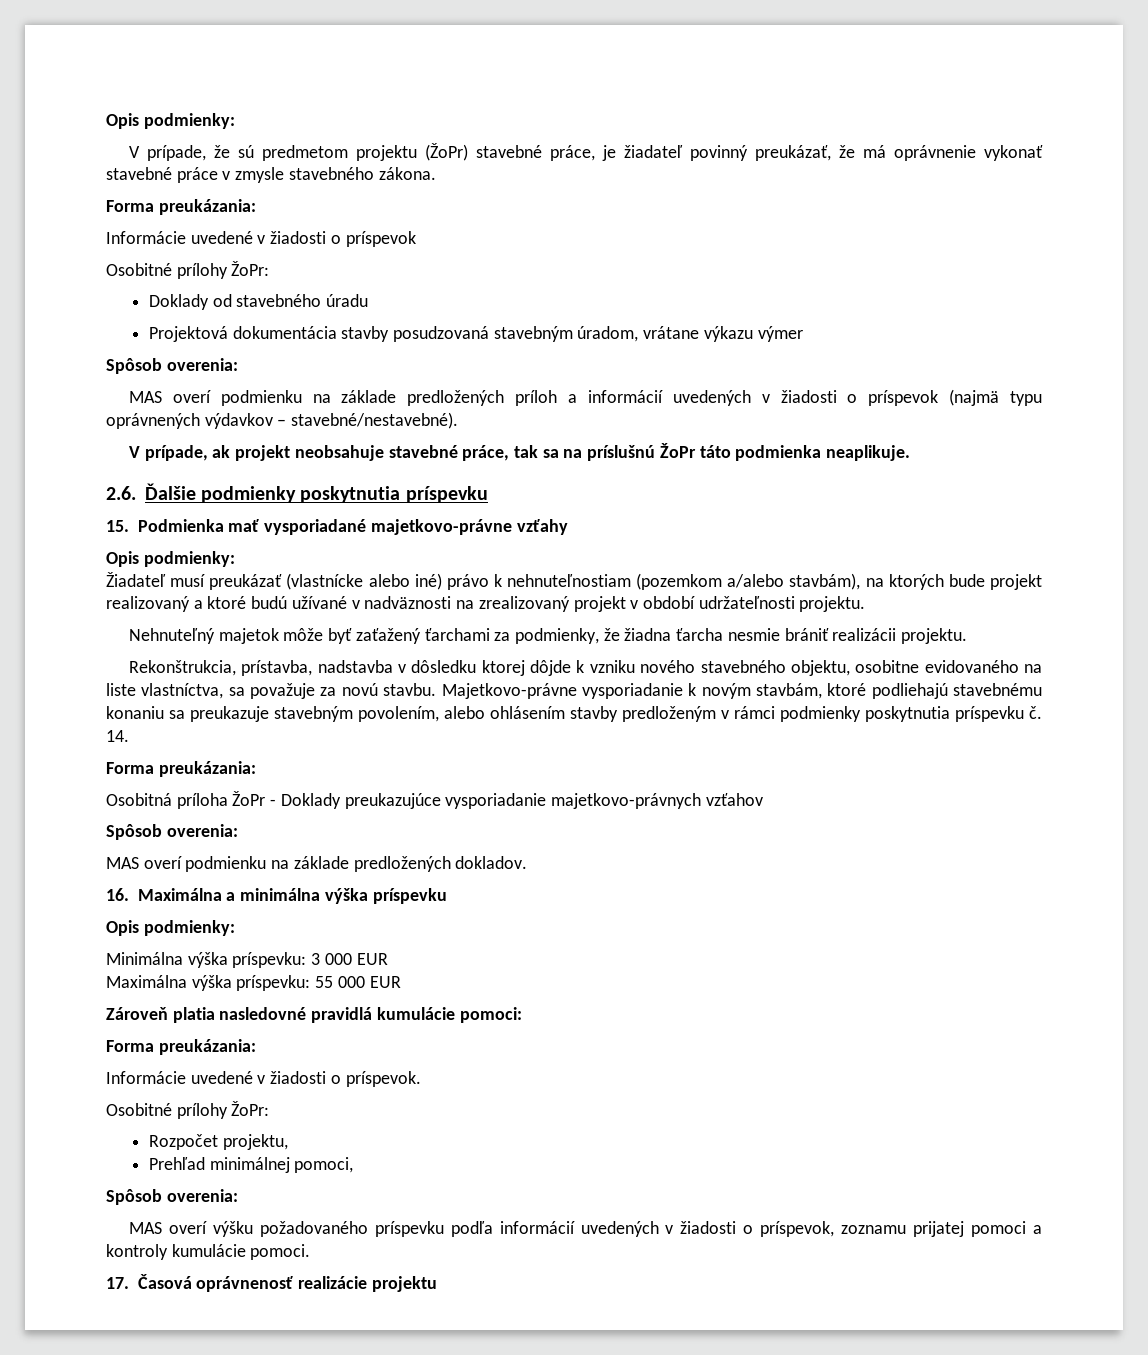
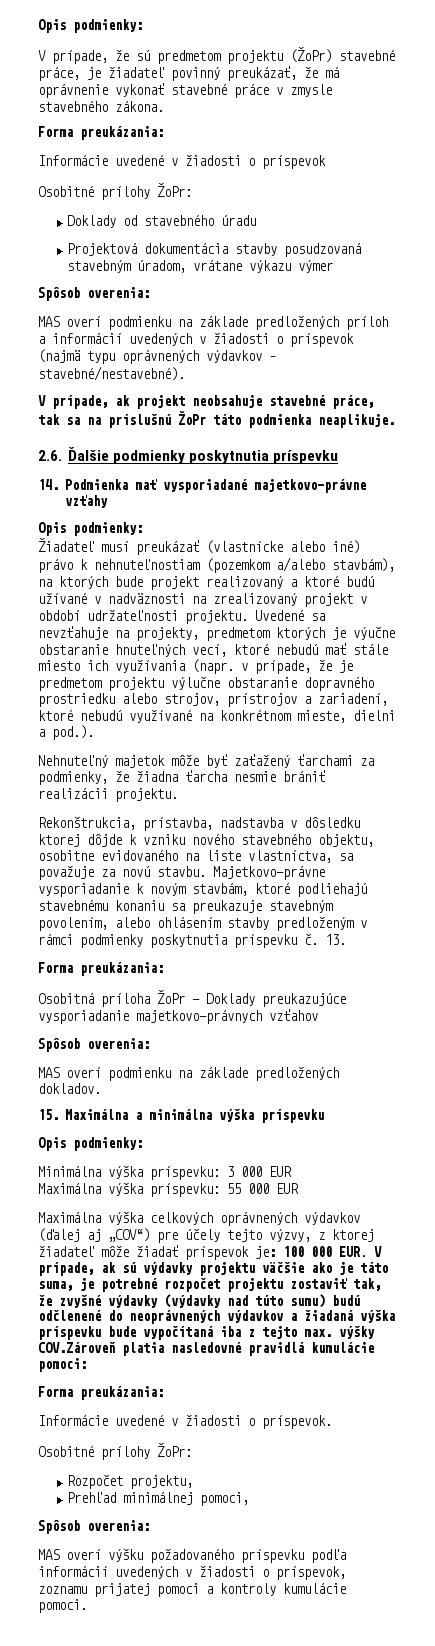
- 15. Podmienka mať vysporiadané majetkovo-právne vzťahy
+ 14. Podmienka mať vysporiadané majetkovo-právne vzťahy
+ Uvedené sa nevzťahuje na projekty, predmetom ktorých je výučne obstaranie hnuteľných vecí, ktoré nebudú mať stále miesto ich využívania (napr. v prípade, že je predmetom projektu výlučne obstaranie dopravného prostriedku alebo strojov, prístrojov a zariadení, ktoré nebudú využívané na konkrétnom mieste, dielni a pod.).
- 14.
+ 13.
- 16. Maximálna a minimálna výška príspevku
+ 15. Maximálna a minimálna výška príspevku
- Zároveň platia nasledovné pravidlá kumulácie pomoci:
+ Maximálna výška celkových oprávnených výdavkov (ďalej aj „COV“) pre účely tejto výzvy, z ktorej žiadateľ môže žiadať príspevok je: 100 000 EUR. V prípade, ak sú výdavky projektu väčšie ako je táto suma, je potrebné rozpočet projektu zostaviť tak, že zvyšné výdavky (výdavky nad túto sumu) budú odčlenené do neoprávnených výdavkov a žiadaná výška príspevku bude vypočítaná iba z tejto max. výšky COV.Zároveň platia nasledovné pravidlá kumulácie pomoci:
- 17. Časová oprávnenosť realizácie projektu

